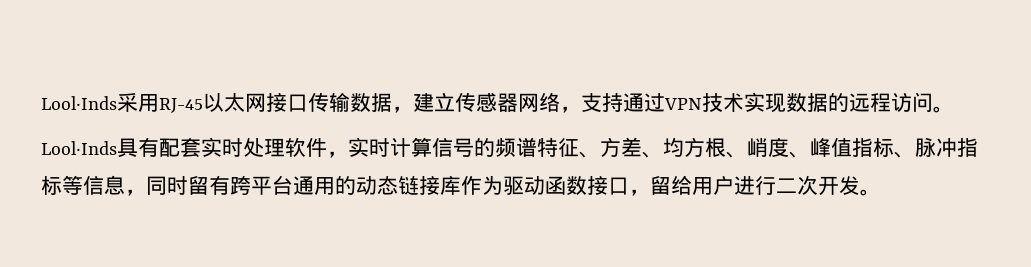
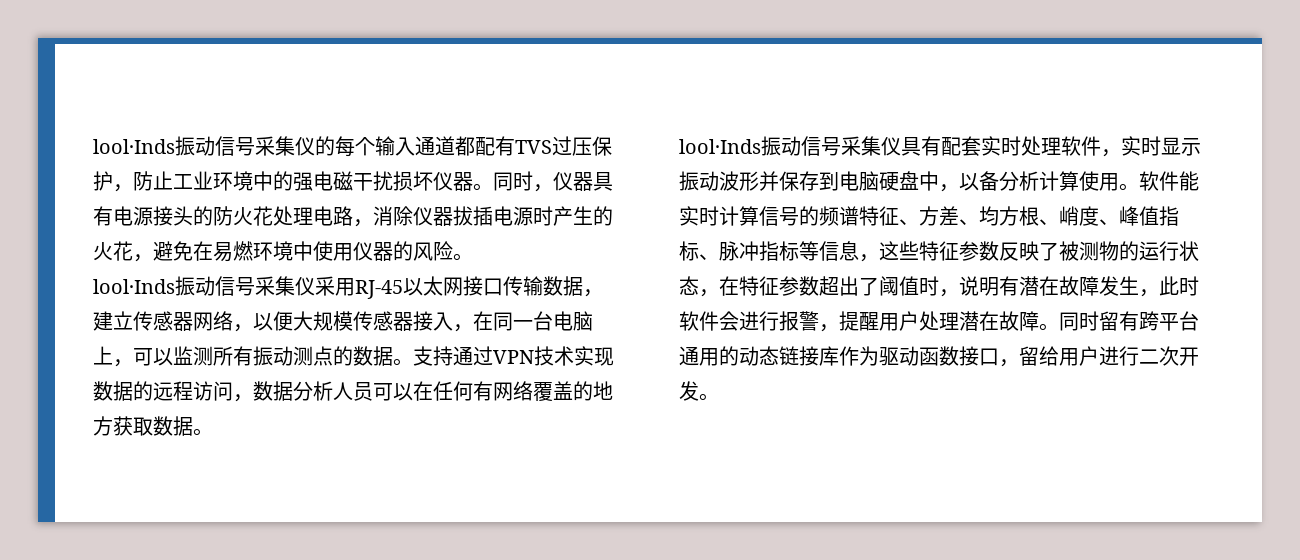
- Lool·Inds采用RJ-45以太网接口传输数据，建立传感器网络，支持通过VPN技术实现数据的远程访问。
- Lool·Inds具有配套实时处理软件，实时计算信号的频谱特征、方差、均方根、峭度、峰值指标、脉冲指标等信息，同时留有跨平台通用的动态链接库作为驱动函数接口，留给用户进行二次开发。
+ lool·Inds振动信号采集仪的每个输入通道都配有TVS过压保护，防止工业环境中的强电磁干扰损坏仪器。同时，仪器具有电源接头的防火花处理电路，消除仪器拔插电源时产生的火花，避免在易燃环境中使用仪器的风险。
+ lool·Inds振动信号采集仪采用RJ-45以太网接口传输数据，建立传感器网络，以便大规模传感器接入，在同一台电脑上，可以监测所有振动测点的数据。支持通过VPN技术实现数据的远程访问，数据分析人员可以在任何有网络覆盖的地方获取数据。
+ lool·Inds振动信号采集仪具有配套实时处理软件，实时显示振动波形并保存到电脑硬盘中，以备分析计算使用。软件能实时计算信号的频谱特征、方差、均方根、峭度、峰值指标、脉冲指标等信息，这些特征参数反映了被测物的运行状态，在特征参数超出了阈值时，说明有潜在故障发生，此时软件会进行报警，提醒用户处理潜在故障。同时留有跨平台通用的动态链接库作为驱动函数接口，留给用户进行二次开发。

